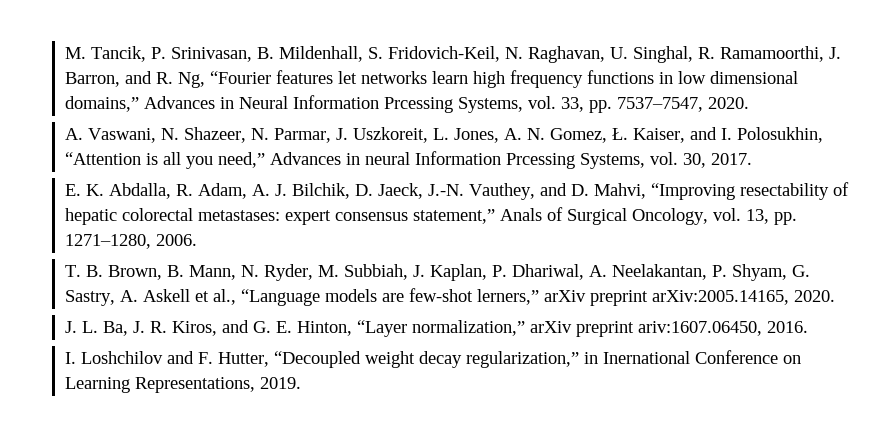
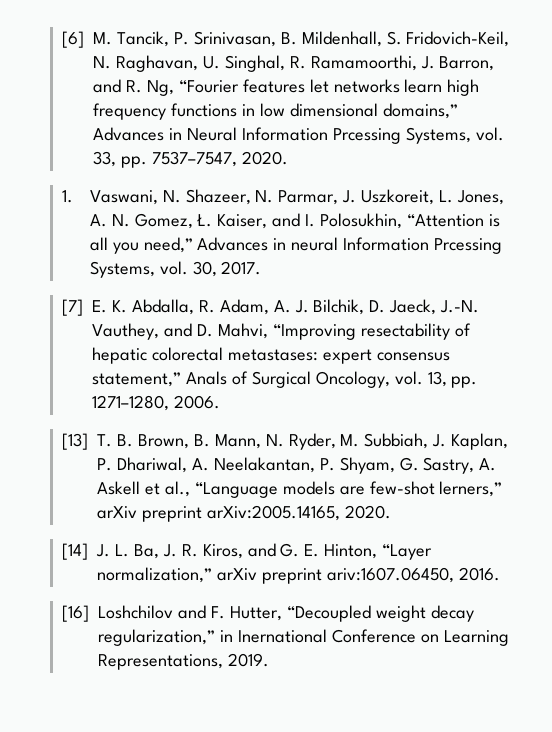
- M. Tancik, P. Srinivasan, B. Mildenhall, S. Fridovich-Keil, N. Raghavan, U. Singhal, R. Ramamoorthi, J. Barron, and R. Ng, “Fourier features let networks learn high frequency functions in low dimensional domains,” Advances in Neural Information Prcessing Systems, vol. 33, pp. 7537–7547, 2020.
+ [6] M. Tancik, P. Srinivasan, B. Mildenhall, S. Fridovich-Keil, N. Raghavan, U. Singhal, R. Ramamoorthi, J. Barron, and R. Ng, “Fourier features let networks learn high frequency functions in low dimensional domains,” Advances in Neural Information Prcessing Systems, vol. 33, pp. 7537–7547, 2020.
- A. Vaswani, N. Shazeer, N. Parmar, J. Uszkoreit, L. Jones, A. N. Gomez, Ł. Kaiser, and I. Polosukhin, “Attention is all you need,” Advances in neural Information Prcessing Systems, vol. 30, 2017.
+ 1. Vaswani, N. Shazeer, N. Parmar, J. Uszkoreit, L. Jones, A. N. Gomez, Ł. Kaiser, and I. Polosukhin, “Attention is all you need,” Advances in neural Information Prcessing Systems, vol. 30, 2017.
- E. K. Abdalla, R. Adam, A. J. Bilchik, D. Jaeck, J.-N. Vauthey, and D. Mahvi, “Improving resectability of hepatic colorectal metastases: expert consensus statement,” Anals of Surgical Oncology, vol. 13, pp. 1271–1280, 2006.
+ [7] E. K. Abdalla, R. Adam, A. J. Bilchik, D. Jaeck, J.-N. Vauthey, and D. Mahvi, “Improving resectability of hepatic colorectal metastases: expert consensus statement,” Anals of Surgical Oncology, vol. 13, pp. 1271–1280, 2006.
- T. B. Brown, B. Mann, N. Ryder, M. Subbiah, J. Kaplan, P. Dhariwal, A. Neelakantan, P. Shyam, G. Sastry, A. Askell et al., “Language models are few-shot lerners,” arXiv preprint arXiv:2005.14165, 2020.
+ [13] T. B. Brown, B. Mann, N. Ryder, M. Subbiah, J. Kaplan, P. Dhariwal, A. Neelakantan, P. Shyam, G. Sastry, A. Askell et al., “Language models are few-shot lerners,” arXiv preprint arXiv:2005.14165, 2020.
- J. L. Ba, J. R. Kiros, and G. E. Hinton, “Layer normalization,” arXiv preprint ariv:1607.06450, 2016.
+ [14] J. L. Ba, J. R. Kiros, and G. E. Hinton, “Layer normalization,” arXiv preprint ariv:1607.06450, 2016.
- I. Loshchilov and F. Hutter, “Decoupled weight decay regularization,” in Inernational Conference on Learning Representations, 2019.
+ [16] Loshchilov and F. Hutter, “Decoupled weight decay regularization,” in Inernational Conference on Learning Representations, 2019.

